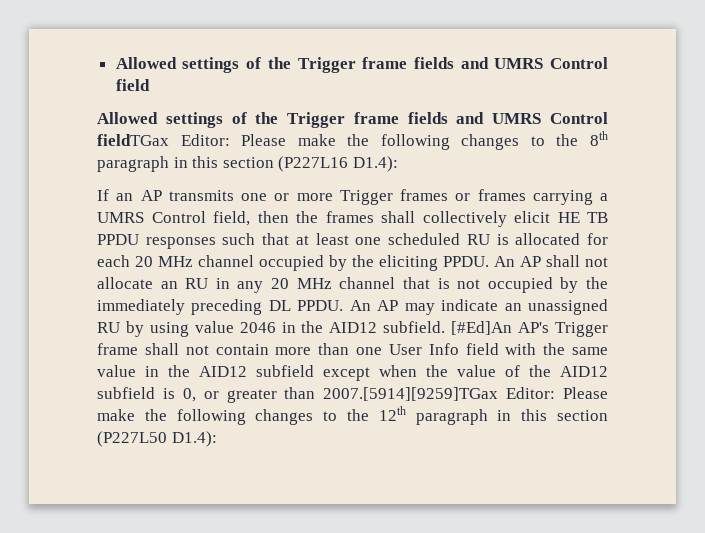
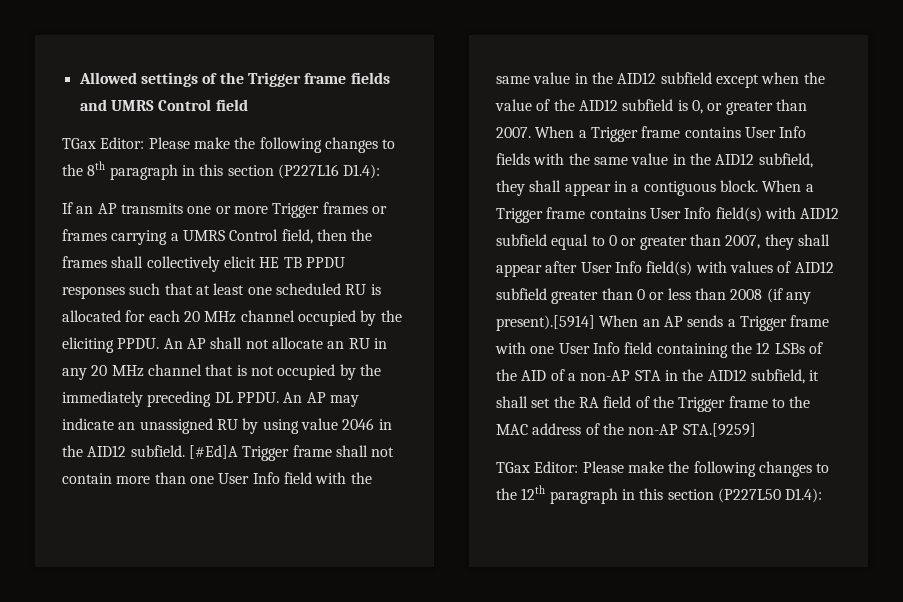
- Allowed settings of the Trigger frame fields and UMRS Control fieldTGax Editor: Please make the following changes to the 8th paragraph in this section (P227L16 D1.4):
+ TGax Editor: Please make the following changes to the 8th paragraph in this section (P227L16 D1.4):
- [#Ed]An AP's Trigger frame shall not contain more than one User Info field with the same value in the AID12 subfield except when the value of the AID12 subfield is 0, or greater than 2007.[5914][9259]TGax Editor: Please make the following changes to the 12th paragraph in this section (P227L50 D1.4):
+ [#Ed]A Trigger frame shall not contain more than one User Info field with the same value in the AID12 subfield except when the value of the AID12 subfield is 0, or greater than 2007. When a Trigger frame contains User Info fields with the same value in the AID12 subfield, they shall appear in a contiguous block. When a Trigger frame contains User Info field(s) with AID12 subfield equal to 0 or greater than 2007, they shall appear after User Info field(s) with values of AID12 subfield greater than 0 or less than 2008 (if any present).[5914] When an AP sends a Trigger frame with one User Info field containing the 12 LSBs of the AID of a non-AP STA in the AID12 subfield, it shall set the RA field of the Trigger frame to the MAC address of the non-AP STA.[9259]
+ TGax Editor: Please make the following changes to the 12th paragraph in this section (P227L50 D1.4):

